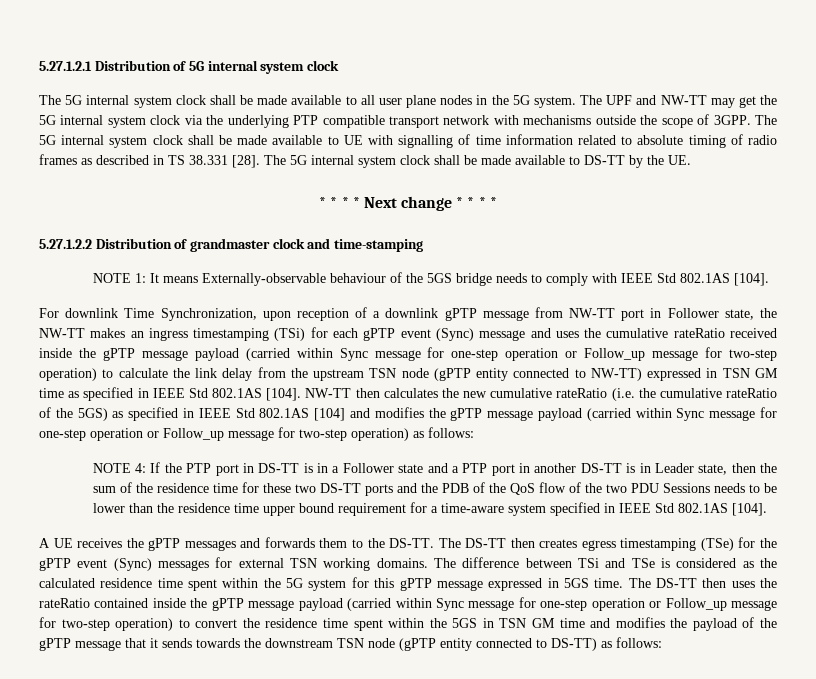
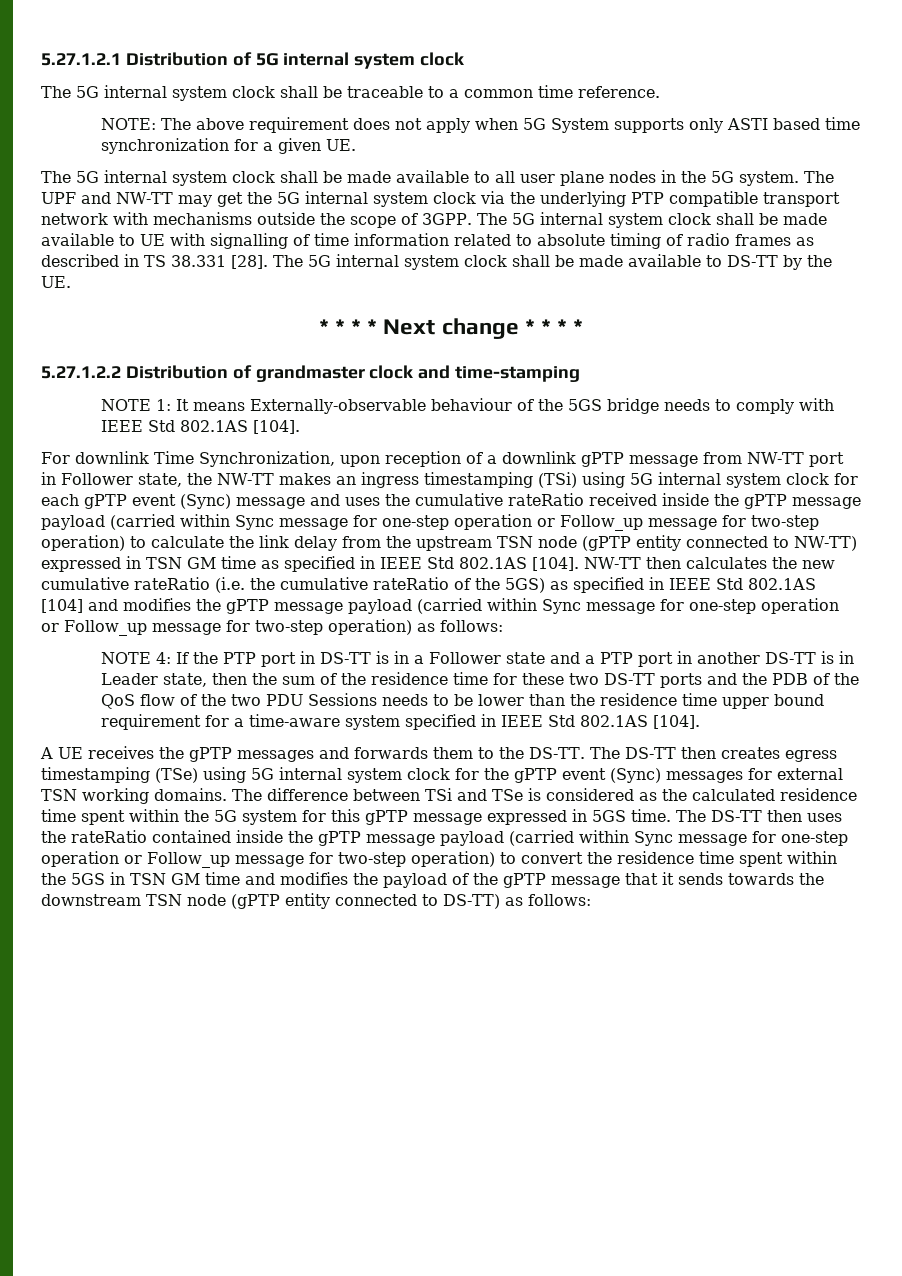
+ The 5G internal system clock shall be traceable to a common time reference.
+ NOTE: The above requirement does not apply when 5G System supports only ASTI based time synchronization for a given UE.
- For downlink Time Synchronization, upon reception of a downlink gPTP message from NW-TT port in Follower state, the NW-TT makes an ingress timestamping (TSi) for each gPTP event (Sync) message and uses the cumulative rateRatio received inside the gPTP message payload (carried within Sync message for one-step operation or Follow_up message for two-step operation) to calculate the link delay from the upstream TSN node (gPTP entity connected to NW-TT) expressed in TSN GM time as specified in IEEE Std 802.1AS [104].
+ For downlink Time Synchronization, upon reception of a downlink gPTP message from NW-TT port in Follower state, the NW-TT makes an ingress timestamping (TSi) using 5G internal system clock for each gPTP event (Sync) message and uses the cumulative rateRatio received inside the gPTP message payload (carried within Sync message for one-step operation or Follow_up message for two-step operation) to calculate the link delay from the upstream TSN node (gPTP entity connected to NW-TT) expressed in TSN GM time as specified in IEEE Std 802.1AS [104].
- The DS-TT then creates egress timestamping (TSe) for the gPTP event (Sync) messages for external TSN working domains.
+ The DS-TT then creates egress timestamping (TSe) using 5G internal system clock for the gPTP event (Sync) messages for external TSN working domains.

